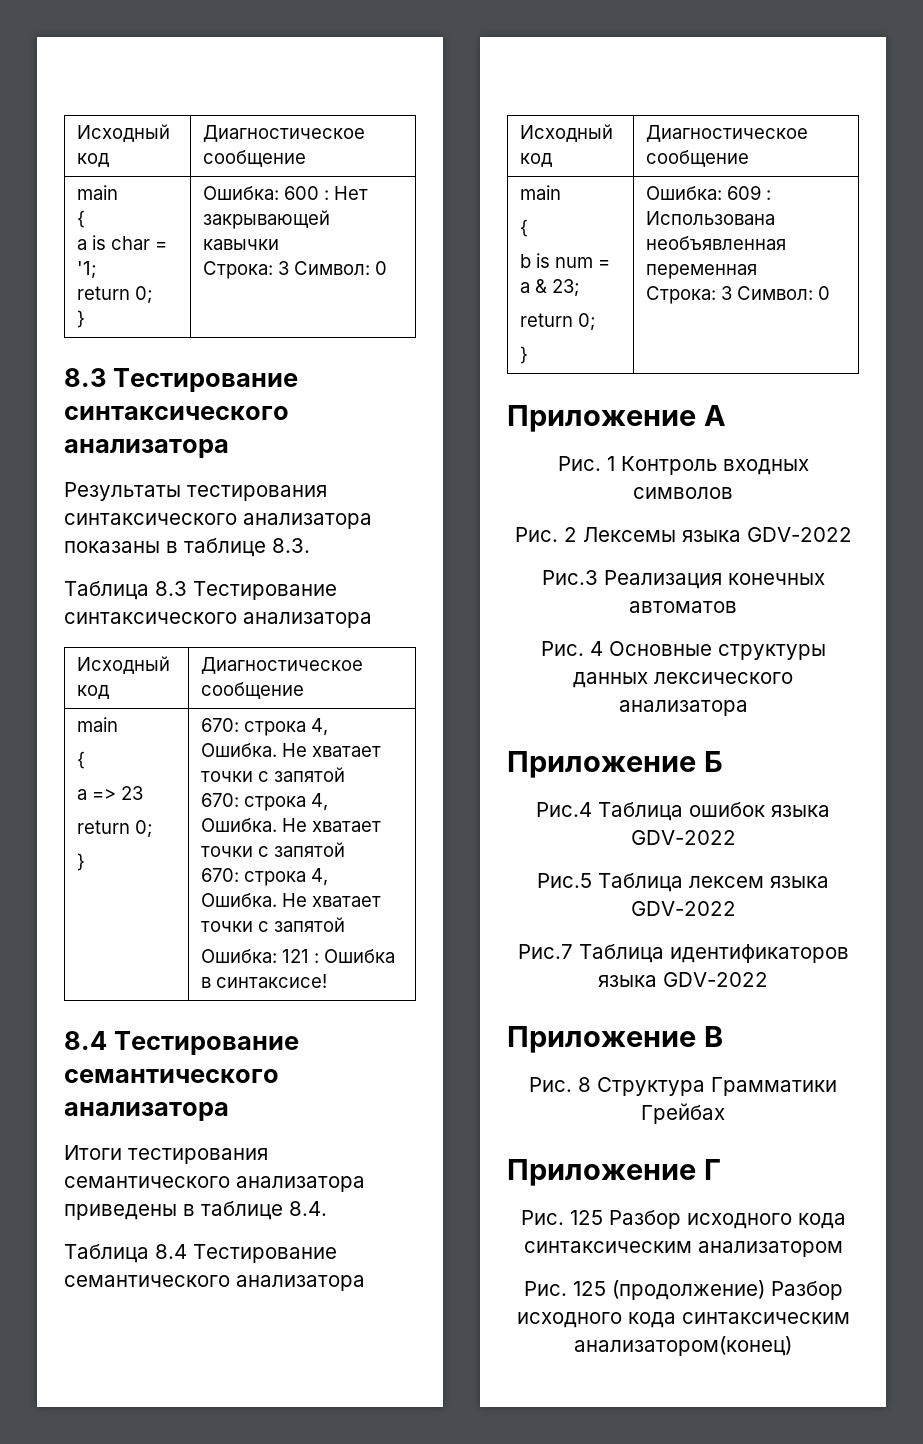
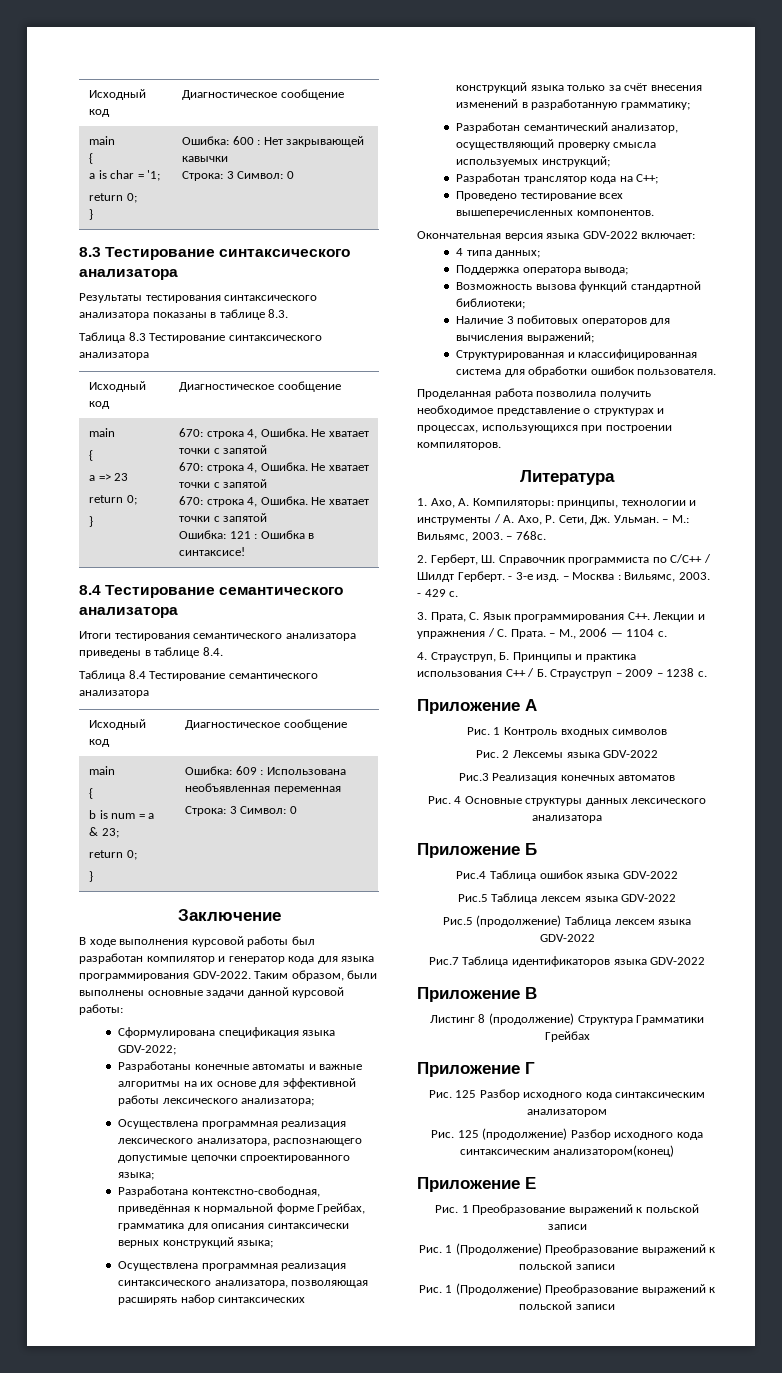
+ Заключение
+ В ходе выполнения курсовой работы был разработан компилятор и генератор кода для языка программирования GDV-2022. Таким образом, были выполнены основные задачи данной курсовой работы:
+ Сформулирована спецификация языка GDV-2022;
+ Разработаны конечные автоматы и важные алгоритмы на их основе для эффективной работы лексического анализатора;
+ Осуществлена программная реализация лексического анализатора, распознающего допустимые цепочки спроектированного языка;
+ Разработана контекстно-свободная, приведённая к нормальной форме Грейбах, грамматика для описания синтаксически верных конструкций языка;
+ Осуществлена программная реализация синтаксического анализатора, позволяющая расширять набор синтаксических конструкций языка только за счёт внесения изменений в разработанную грамматику;
+ Разработан семантический анализатор, осуществляющий проверку смысла используемых инструкций;
+ Разработан транслятор кода на C++;
+ Проведено тестирование всех вышеперечисленных компонентов.
+ Окончательная версия языка GDV-2022 включает:
+ 4 типа данных;
+ Поддержка оператора вывода;
+ Возможность вызова функций стандартной библиотеки;
+ Наличие 3 побитовых операторов для вычисления выражений;
+ Структурированная и классифицированная система для обработки ошибок пользователя.
+ Проделанная работа позволила получить необходимое представление о структурах и процессах, использующихся при построении компиляторов.
+ Литература
+ 1. Ахо, А. Компиляторы: принципы, технологии и инструменты / А. Ахо, Р. Сети, Дж. Ульман. – M.: Вильямс, 2003. – 768с.
+ 2. Герберт, Ш. Справочник программиста по C/C++ / Шилдт Герберт. - 3-е изд. – Москва : Вильямс, 2003. - 429 с.
+ 3. Прата, С. Язык программирования С++. Лекции и упражнения / С. Прата. – М., 2006 — 1104 c.
+ 4. Страуструп, Б. Принципы и практика использования C++ / Б. Страуструп – 2009 – 1238 с.
+ Рис.5 (продолжение) Таблица лексем языка GDV-2022
- Рис. 8 Структура Грамматики Грейбах
+ Листинг 8 (продолжение) Структура Грамматики Грейбах
+ Приложение Е
+ Рис. 1 Преобразование выражений к польской записи
+ Рис. 1 (Продолжение) Преобразование выражений к польской записи
+ Рис. 1 (Продолжение) Преобразование выражений к польской записи

